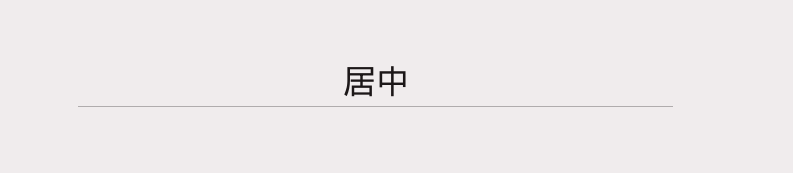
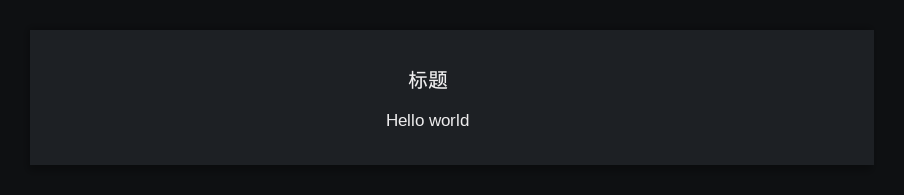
- 居中
+ 标题
+ Hello world

